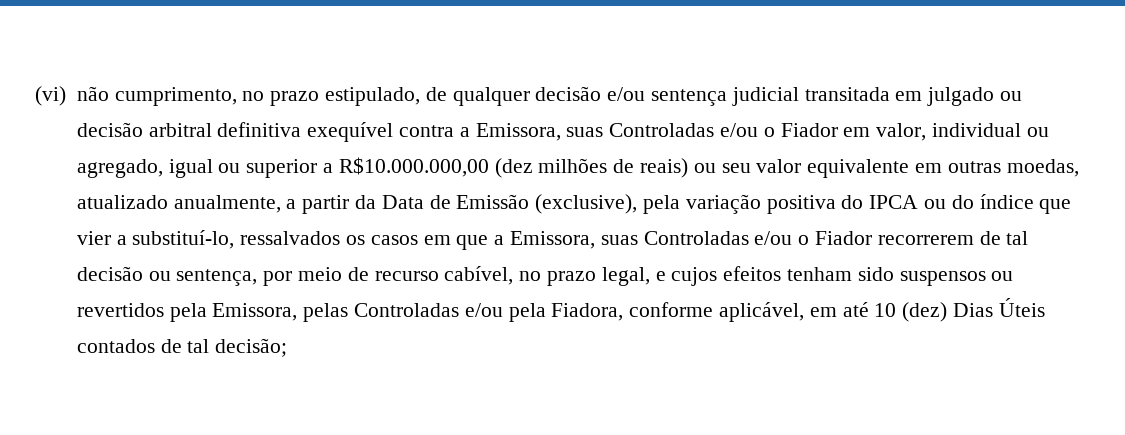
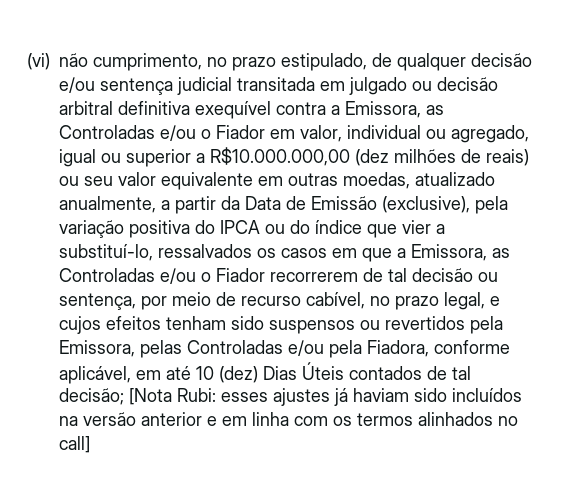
- (vi) não cumprimento, no prazo estipulado, de qualquer decisão e/ou sentença judicial transitada em julgado ou decisão arbitral definitiva exequível contra a Emissora, suas Controladas e/ou o Fiador em valor, individual ou agregado, igual ou superior a R$10.000.000,00 (dez milhões de reais) ou seu valor equivalente em outras moedas, atualizado anualmente, a partir da Data de Emissão (exclusive), pela variação positiva do IPCA ou do índice que vier a substituí-lo, ressalvados os casos em que a Emissora, suas Controladas e/ou o Fiador recorrerem de tal decisão ou sentença, por meio de recurso cabível, no prazo legal, e cujos efeitos tenham sido suspensos ou revertidos pela Emissora, pelas Controladas e/ou pela Fiadora, conforme aplicável, em até 10 (dez) Dias Úteis contados de tal decisão;
+ (vi) não cumprimento, no prazo estipulado, de qualquer decisão e/ou sentença judicial transitada em julgado ou decisão arbitral definitiva exequível contra a Emissora, as Controladas e/ou o Fiador em valor, individual ou agregado, igual ou superior a R$10.000.000,00 (dez milhões de reais) ou seu valor equivalente em outras moedas, atualizado anualmente, a partir da Data de Emissão (exclusive), pela variação positiva do IPCA ou do índice que vier a substituí-lo, ressalvados os casos em que a Emissora, as Controladas e/ou o Fiador recorrerem de tal decisão ou sentença, por meio de recurso cabível, no prazo legal, e cujos efeitos tenham sido suspensos ou revertidos pela Emissora, pelas Controladas e/ou pela Fiadora, conforme aplicável, em até 10 (dez) Dias Úteis contados de tal decisão;
+ [Nota Rubi: esses ajustes já haviam sido incluídos na versão anterior e em linha com os termos alinhados no call]

